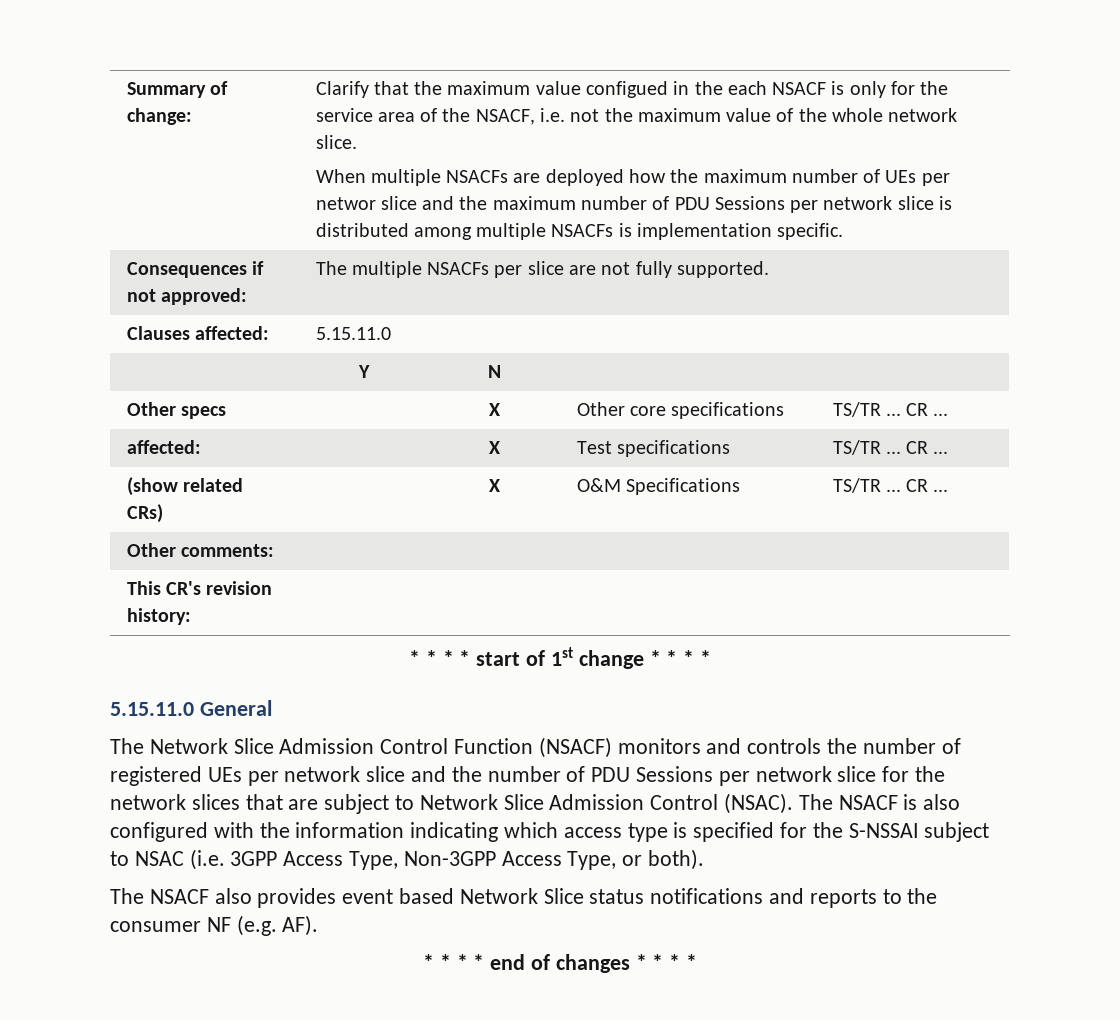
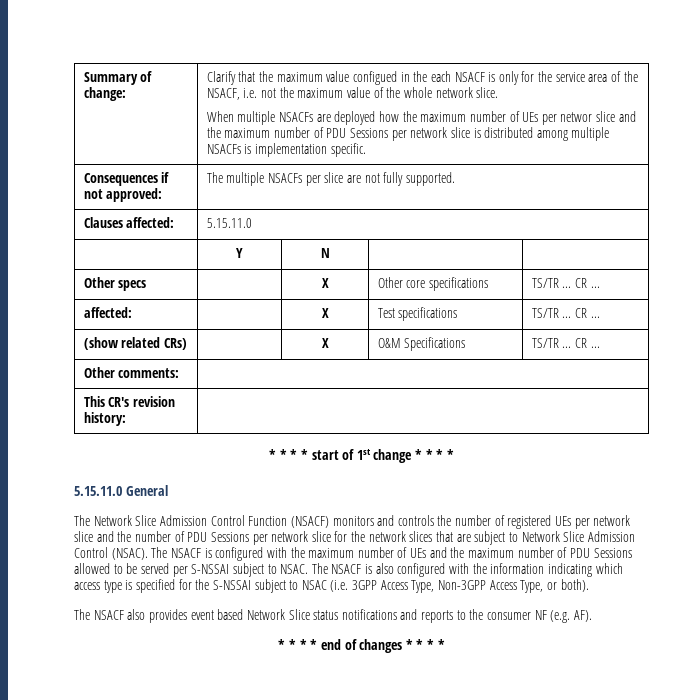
- The NSACF is also configured with the information indicating which access type is specified for the S-NSSAI subject to NSAC (i.e. 3GPP Access Type, Non-3GPP Access Type, or both).
+ The NSACF is configured with the maximum number of UEs and the maximum number of PDU Sessions allowed to be served per S-NSSAI subject to NSAC. The NSACF is also configured with the information indicating which access type is specified for the S-NSSAI subject to NSAC (i.e. 3GPP Access Type, Non-3GPP Access Type, or both).

